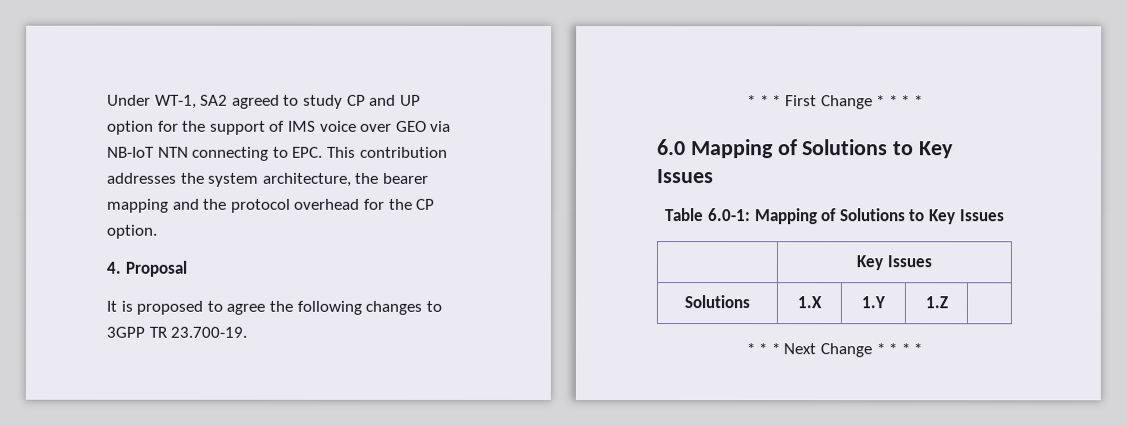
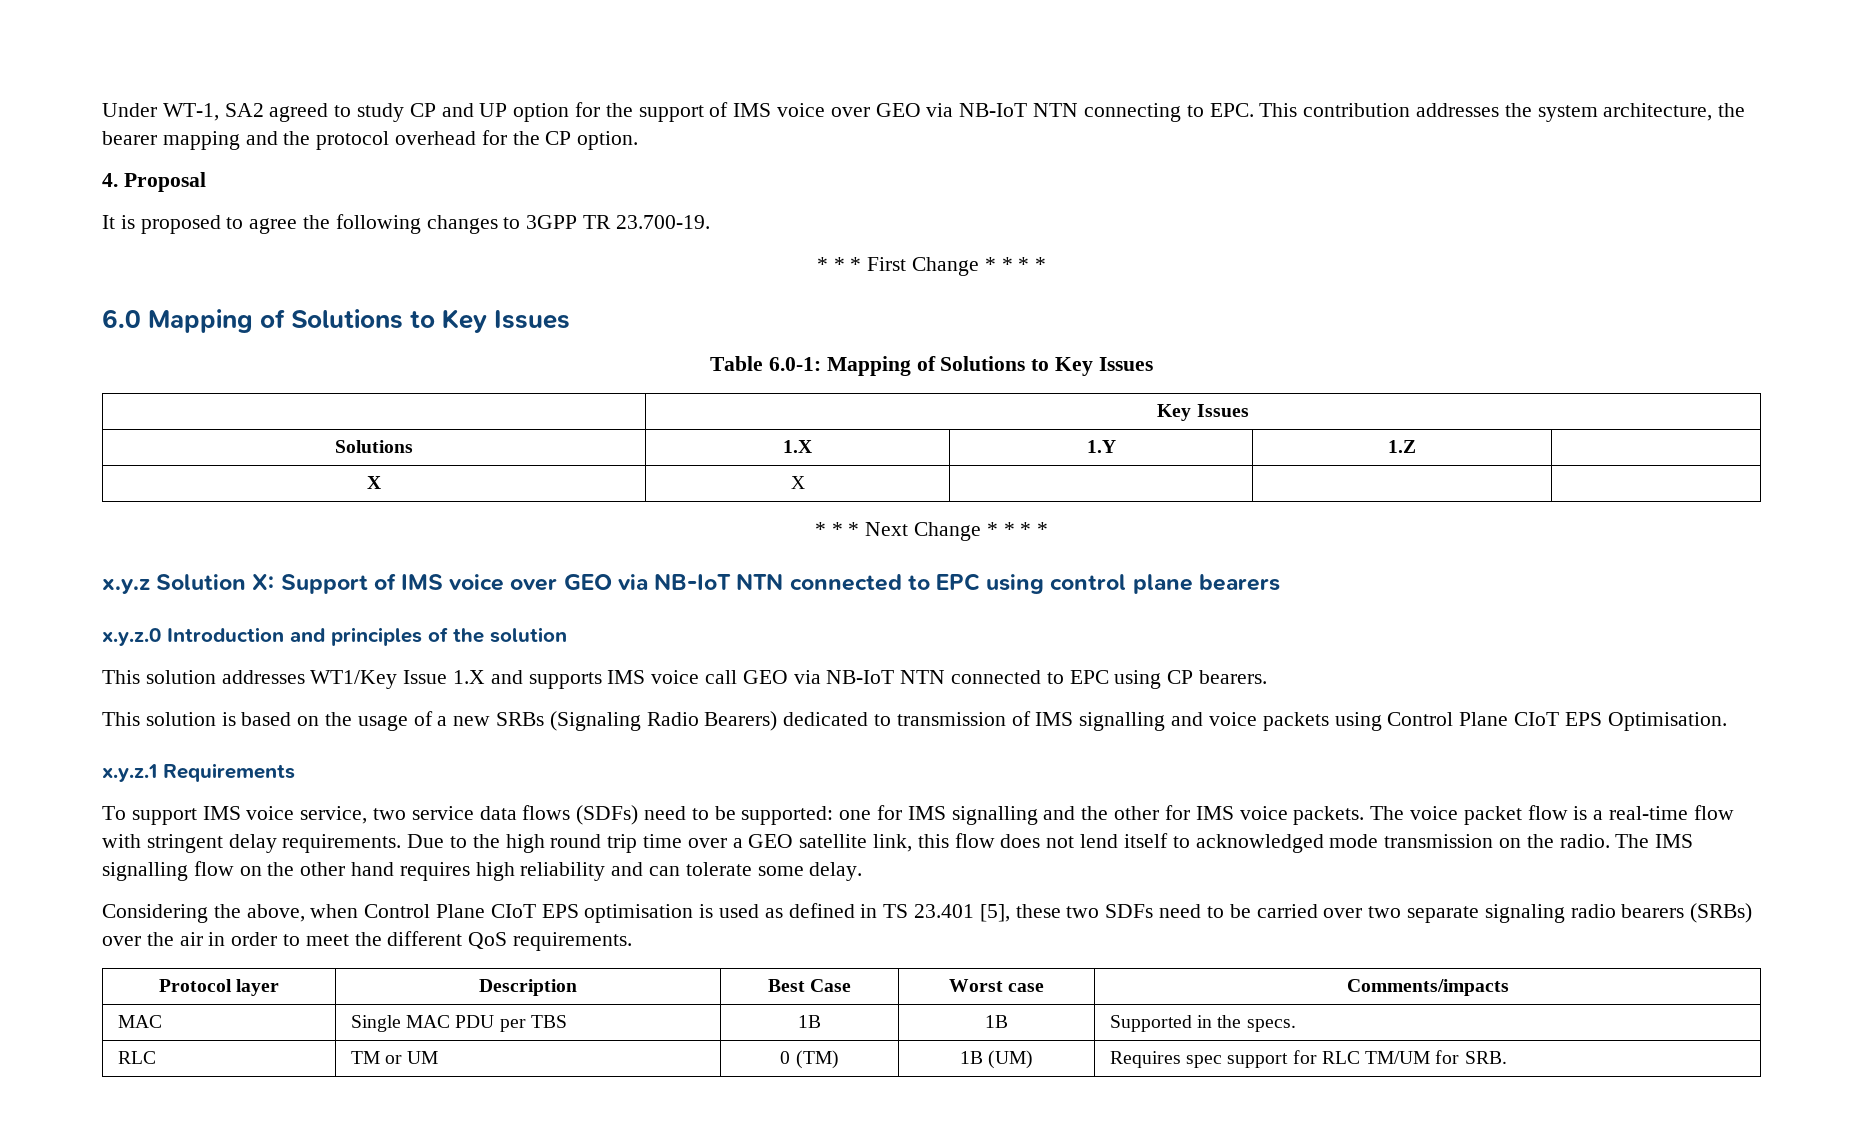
+ X | X | | |
+ x.y.z Solution X: Support of IMS voice over GEO via NB-IoT NTN connected to EPC using control plane bearers
+ x.y.z.0 Introduction and principles of the solution
+ This solution addresses WT1/Key Issue 1.X and supports IMS voice call GEO via NB-IoT NTN connected to EPC using CP bearers.
+ This solution is based on the usage of a new SRBs (Signaling Radio Bearers) dedicated to transmission of IMS signalling and voice packets using Control Plane CIoT EPS Optimisation.
+ x.y.z.1 Requirements
+ To support IMS voice service, two service data flows (SDFs) need to be supported: one for IMS signalling and the other for IMS voice packets. The voice packet flow is a real-time flow with stringent delay requirements. Due to the high round trip time over a GEO satellite link, this flow does not lend itself to acknowledged mode transmission on the radio. The IMS signalling flow on the other hand requires high reliability and can tolerate some delay.
+ Considering the above, when Control Plane CIoT EPS optimisation is used as defined in TS 23.401 [5], these two SDFs need to be carried over two separate signaling radio bearers (SRBs) over the air in order to meet the different QoS requirements.
+ Protocol layer | Description | Best Case | Worst case | Comments/impacts
+ MAC | Single MAC PDU per TBS | 1B | 1B | Supported in the specs.
+ RLC | TM or UM | 0 (TM) | 1B (UM) | Requires spec support for RLC TM/UM for SRB.

